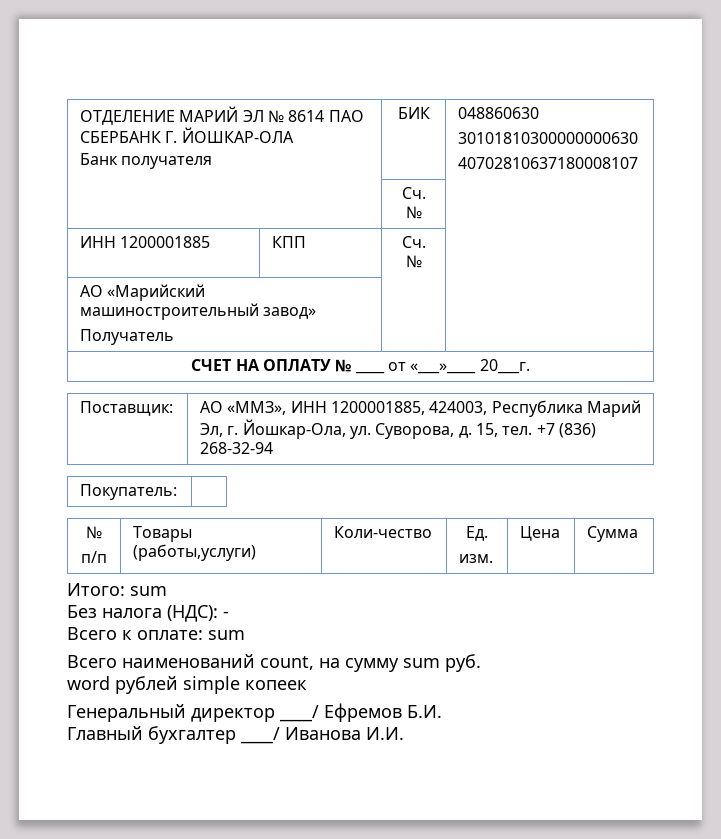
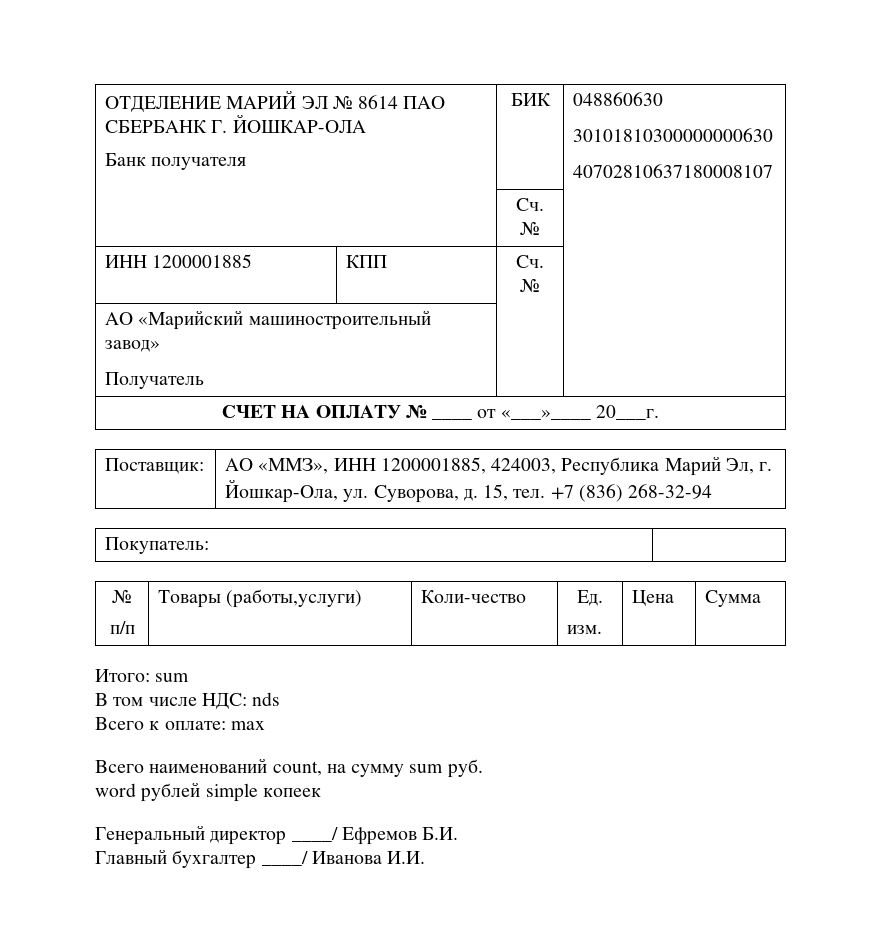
- Без налога (НДС): -
+ В том числе НДС: nds
- Всего к оплате: sum
+ Всего к оплате: max

